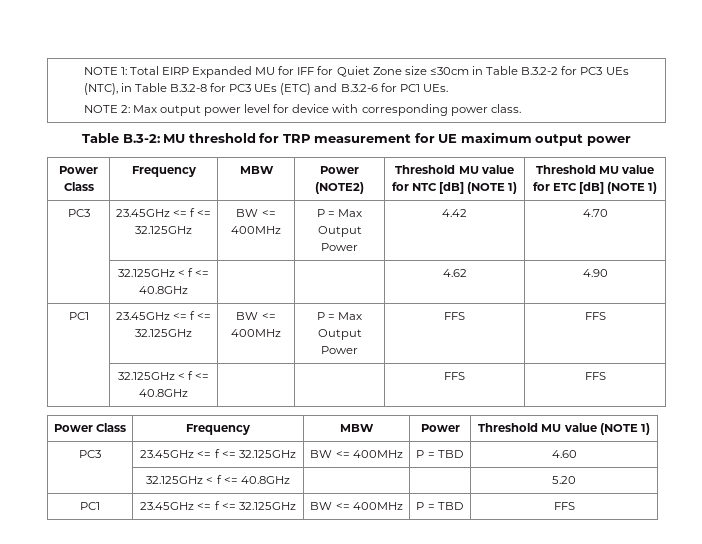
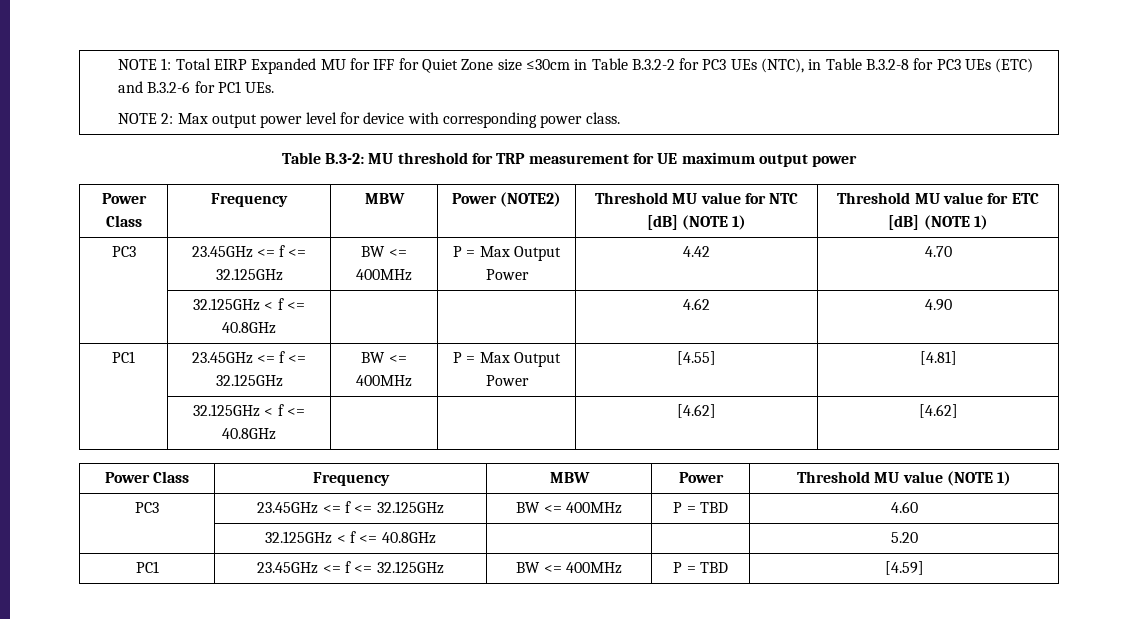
- PC1 | 23.45GHz <= f <= 32.125GHz | BW <= 400MHz | P = Max Output Power | FFS | FFS
- | 32.125GHz < f <= 40.8GHz | | | FFS | FFS
+ PC1 | 23.45GHz <= f <= 32.125GHz | BW <= 400MHz | P = Max Output Power | [4.55] | [4.81]
+ | 32.125GHz < f <= 40.8GHz | | | [4.62] | [4.62]
- PC1 | 23.45GHz <= f <= 32.125GHz | BW <= 400MHz | P = TBD | FFS
+ PC1 | 23.45GHz <= f <= 32.125GHz | BW <= 400MHz | P = TBD | [4.59]

